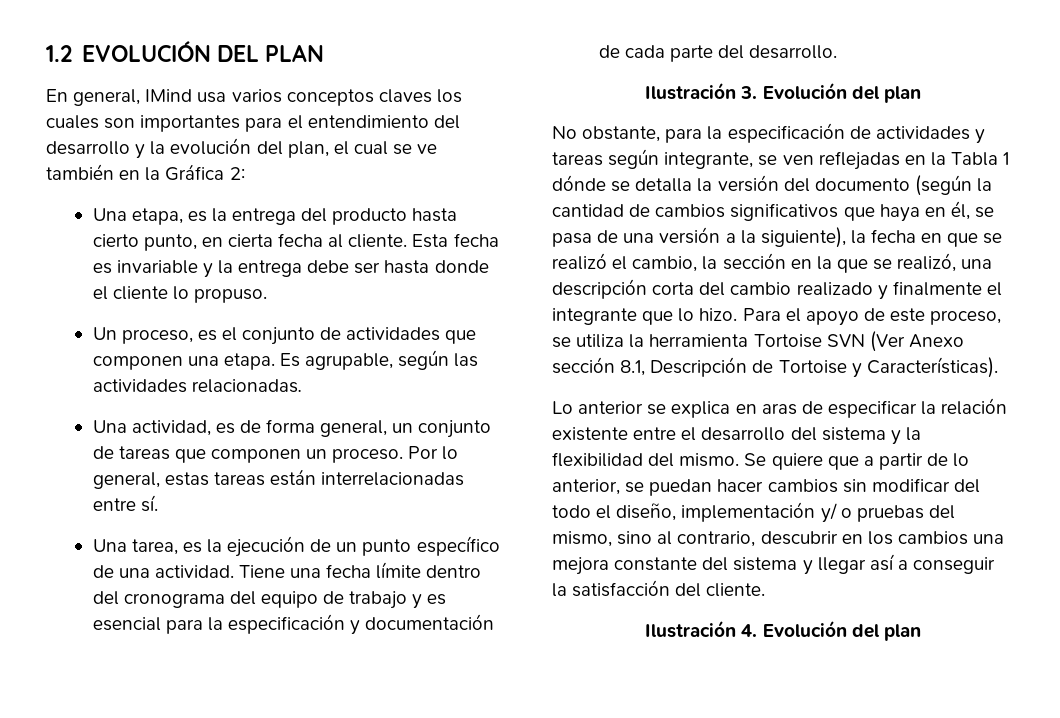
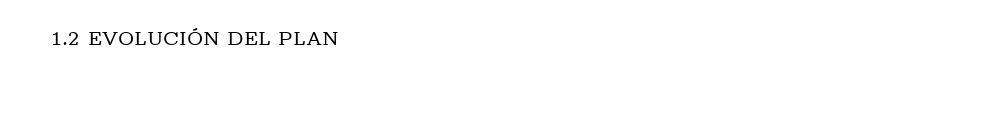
- En general, IMind usa varios conceptos claves los cuales son importantes para el entendimiento del desarrollo y la evolución del plan, el cual se ve también en la Gráfica 2:
- Una etapa, es la entrega del producto hasta cierto punto, en cierta fecha al cliente. Esta fecha es invariable y la entrega debe ser hasta donde el cliente lo propuso.
- Un proceso, es el conjunto de actividades que componen una etapa. Es agrupable, según las actividades relacionadas.
- Una actividad, es de forma general, un conjunto de tareas que componen un proceso. Por lo general, estas tareas están interrelacionadas entre sí.
- Una tarea, es la ejecución de un punto específico de una actividad. Tiene una fecha límite dentro del cronograma del equipo de trabajo y es esencial para la especificación y documentación de cada parte del desarrollo.
- Ilustración 3. Evolución del plan
- No obstante, para la especificación de actividades y tareas según integrante, se ven reflejadas en la Tabla 1 dónde se detalla la versión del documento (según la cantidad de cambios significativos que haya en él, se pasa de una versión a la siguiente), la fecha en que se realizó el cambio, la sección en la que se realizó, una descripción corta del cambio realizado y finalmente el integrante que lo hizo. Para el apoyo de este proceso, se utiliza la herramienta Tortoise SVN (Ver Anexo sección 8.1, Descripción de Tortoise y Características).
- Lo anterior se explica en aras de especificar la relación existente entre el desarrollo del sistema y la flexibilidad del mismo. Se quiere que a partir de lo anterior, se puedan hacer cambios sin modificar del todo el diseño, implementación y/ o pruebas del mismo, sino al contrario, descubrir en los cambios una mejora constante del sistema y llegar así a conseguir la satisfacción del cliente.
- Ilustración 4. Evolución del plan

